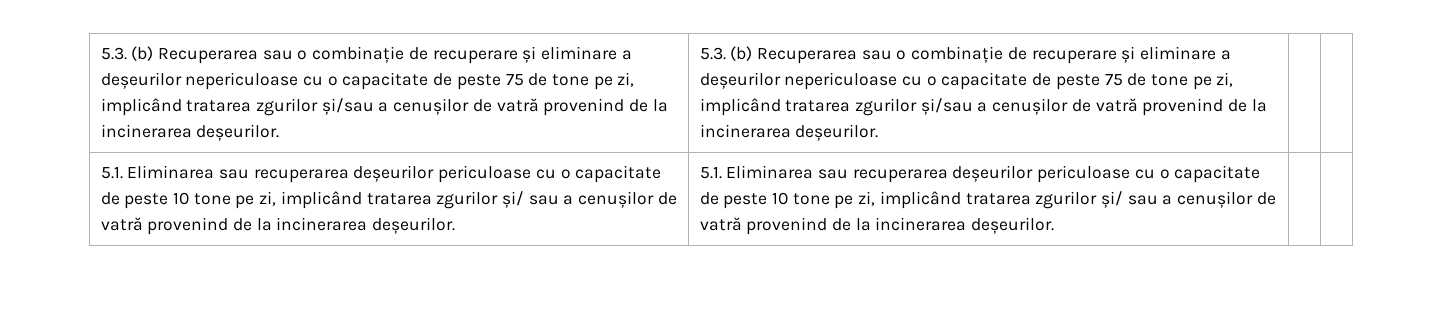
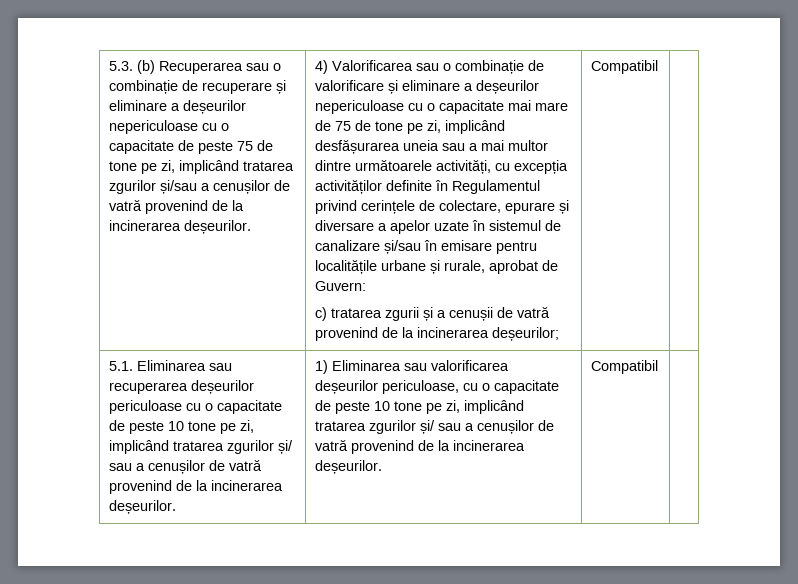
- 5.3. (b) Recuperarea sau o combinație de recuperare și eliminare a deșeurilor nepericuloase cu o capacitate de peste 75 de tone pe zi, implicând tratarea zgurilor și/sau a cenușilor de vatră provenind de la incinerarea deșeurilor. | 5.3. (b) Recuperarea sau o combinație de recuperare și eliminare a deșeurilor nepericuloase cu o capacitate de peste 75 de tone pe zi, implicând tratarea zgurilor și/sau a cenușilor de vatră provenind de la incinerarea deșeurilor.
+ 5.3. (b) Recuperarea sau o combinație de recuperare și eliminare a deșeurilor nepericuloase cu o capacitate de peste 75 de tone pe zi, implicând tratarea zgurilor și/sau a cenușilor de vatră provenind de la incinerarea deșeurilor. | 4) Valorificarea sau o combinație de valorificare și eliminare a deșeurilor nepericuloase cu o capacitate mai mare de 75 de tone pe zi, implicând desfășurarea uneia sau a mai multor dintre următoarele activități, cu excepția activităților definite în Regulamentul privind cerințele de colectare, epurare și diversare a apelor uzate în sistemul de canalizare și/sau în emisare pentru localitățile urbane și rurale, aprobat de Guvern:
+ c) tratarea zgurii și a cenușii de vatră provenind de la incinerarea deșeurilor; | Compatibil
- 5.1. Eliminarea sau recuperarea deșeurilor periculoase cu o capacitate de peste 10 tone pe zi, implicând tratarea zgurilor și/ sau a cenușilor de vatră provenind de la incinerarea deșeurilor. | 5.1. Eliminarea sau recuperarea deșeurilor periculoase cu o capacitate de peste 10 tone pe zi, implicând tratarea zgurilor și/ sau a cenușilor de vatră provenind de la incinerarea deșeurilor.
+ 5.1. Eliminarea sau recuperarea deșeurilor periculoase cu o capacitate de peste 10 tone pe zi, implicând tratarea zgurilor și/ sau a cenușilor de vatră provenind de la incinerarea deșeurilor. | 1) Eliminarea sau valorificarea deșeurilor periculoase, cu o capacitate de peste 10 tone pe zi, implicând tratarea zgurilor și/ sau a cenușilor de vatră provenind de la incinerarea deșeurilor. | Compatibil

